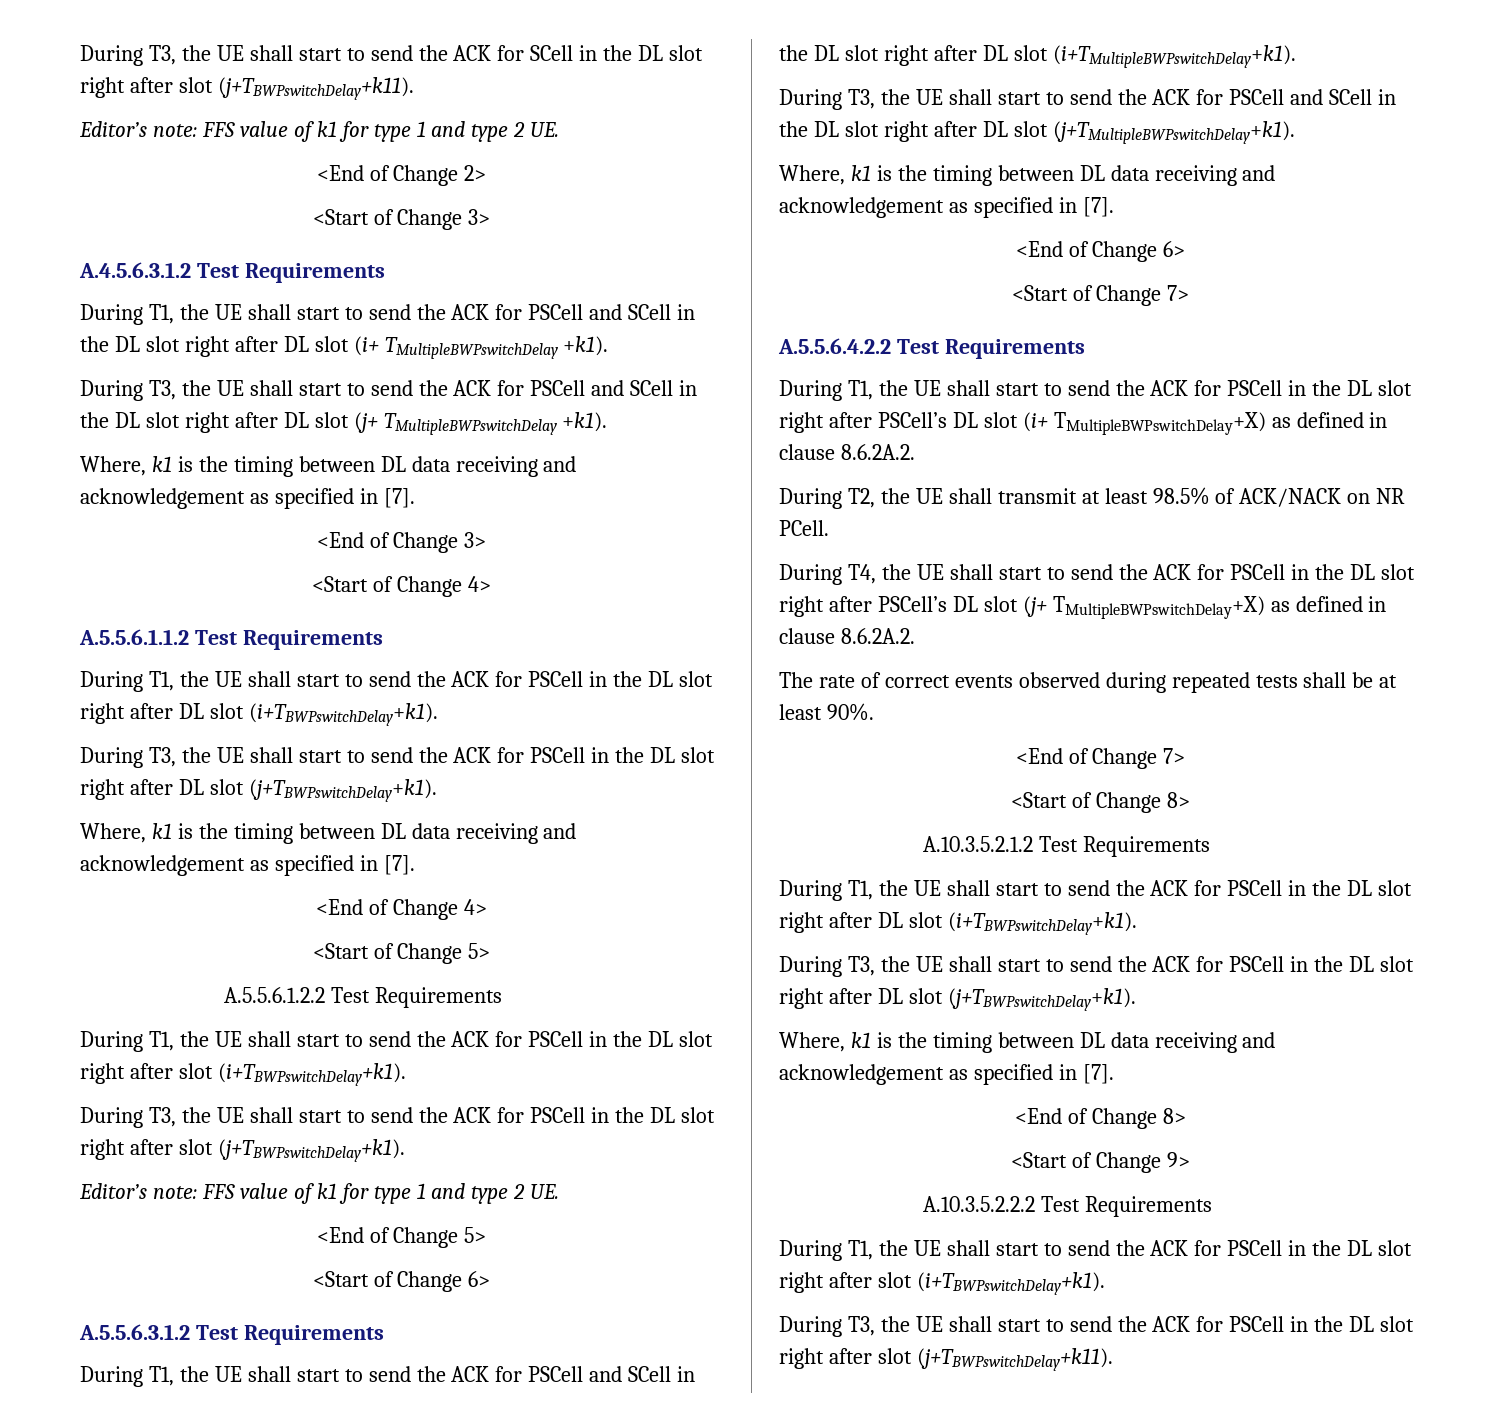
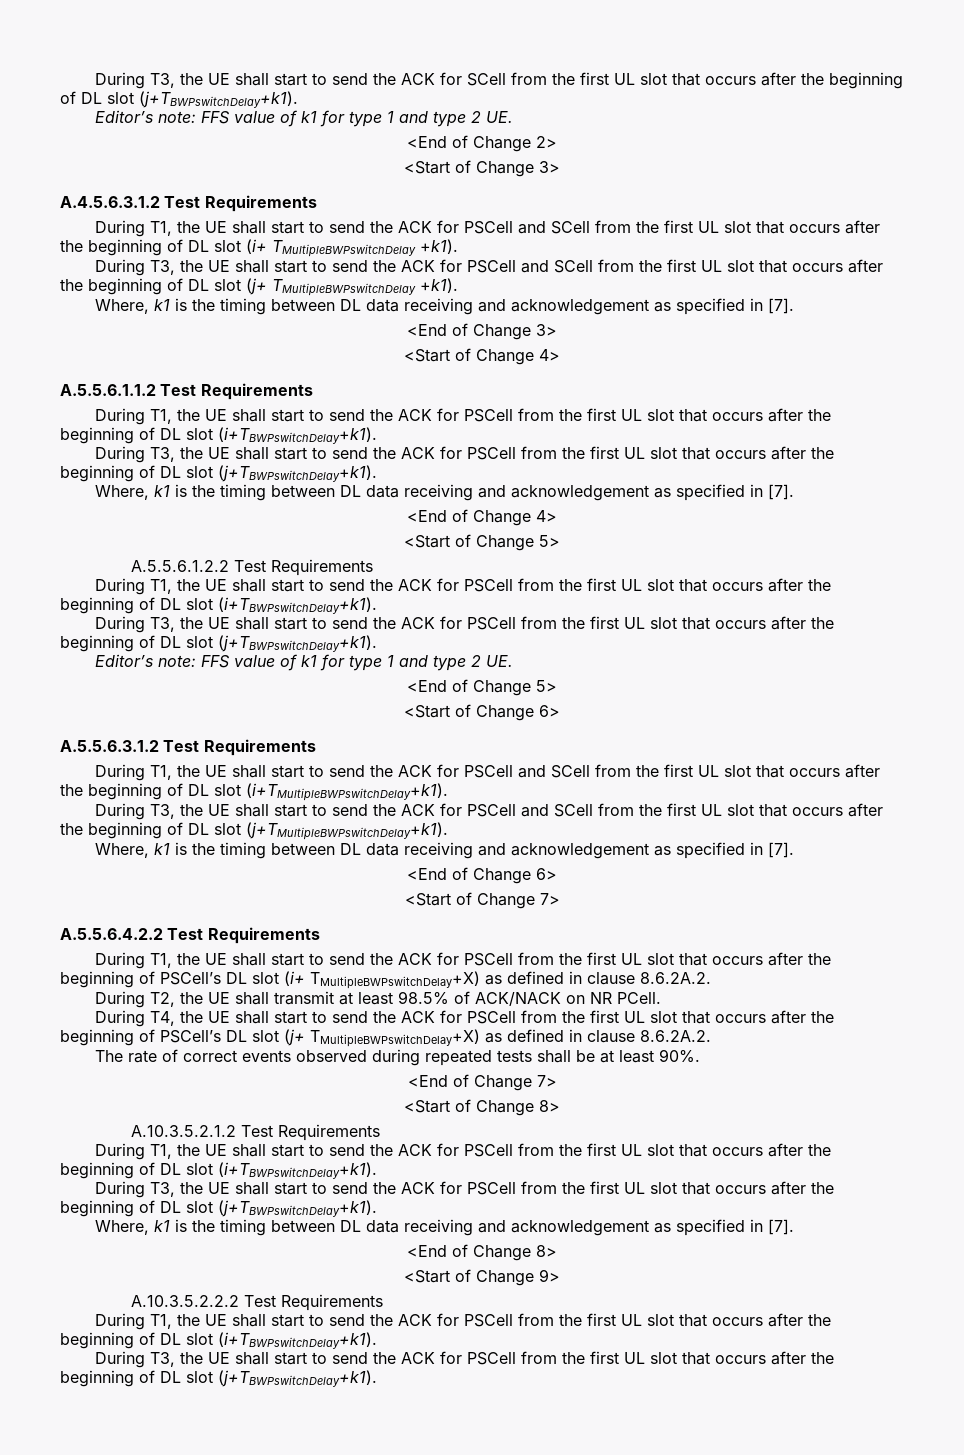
- During T3, the UE shall start to send the ACK for SCell in the DL slot right after slot (j+TBWPswitchDelay+k11).
+ During T3, the UE shall start to send the ACK for SCell from the first UL slot that occurs after the beginning of DL slot (j+TBWPswitchDelay+k1).
- During T1, the UE shall start to send the ACK for PSCell and SCell in the DL slot right after DL slot (i+ TMultipleBWPswitchDelay +k1).
+ During T1, the UE shall start to send the ACK for PSCell and SCell from the first UL slot that occurs after the beginning of DL slot (i+ TMultipleBWPswitchDelay +k1).
- During T3, the UE shall start to send the ACK for PSCell and SCell in the DL slot right after DL slot (j+ TMultipleBWPswitchDelay +k1).
+ During T3, the UE shall start to send the ACK for PSCell and SCell from the first UL slot that occurs after the beginning of DL slot (j+ TMultipleBWPswitchDelay +k1).
  A.5.5.6.1.1.2 Test Requirements
- During T1, the UE shall start to send the ACK for PSCell in the DL slot right after DL slot (i+TBWPswitchDelay+k1).
- During T3, the UE shall start to send the ACK for PSCell in the DL slot right after DL slot (j+TBWPswitchDelay+k1).
+ During T1, the UE shall start to send the ACK for PSCell from the first UL slot that occurs after the beginning of DL slot (i+TBWPswitchDelay+k1).
+ During T3, the UE shall start to send the ACK for PSCell from the first UL slot that occurs after the beginning of DL slot (j+TBWPswitchDelay+k1).
  A.5.5.6.1.2.2 Test Requirements
- During T1, the UE shall start to send the ACK for PSCell in the DL slot right after slot (i+TBWPswitchDelay+k1).
- During T3, the UE shall start to send the ACK for PSCell in the DL slot right after slot (j+TBWPswitchDelay+k1).
+ During T1, the UE shall start to send the ACK for PSCell from the first UL slot that occurs after the beginning of DL slot (i+TBWPswitchDelay+k1).
+ During T3, the UE shall start to send the ACK for PSCell from the first UL slot that occurs after the beginning of DL slot (j+TBWPswitchDelay+k1).
- During T1, the UE shall start to send the ACK for PSCell and SCell in the DL slot right after DL slot (i+TMultipleBWPswitchDelay+k1).
+ During T1, the UE shall start to send the ACK for PSCell and SCell from the first UL slot that occurs after the beginning of DL slot (i+TMultipleBWPswitchDelay+k1).
- During T3, the UE shall start to send the ACK for PSCell and SCell in the DL slot right after DL slot (j+TMultipleBWPswitchDelay+k1).
+ During T3, the UE shall start to send the ACK for PSCell and SCell from the first UL slot that occurs after the beginning of DL slot (j+TMultipleBWPswitchDelay+k1).
- During T1, the UE shall start to send the ACK for PSCell in the DL slot right after PSCell’s DL slot (i+ TMultipleBWPswitchDelay+X) as defined in clause 8.6.2A.2.
+ During T1, the UE shall start to send the ACK for PSCell from the first UL slot that occurs after the beginning of PSCell’s DL slot (i+ TMultipleBWPswitchDelay+X) as defined in clause 8.6.2A.2.
- During T4, the UE shall start to send the ACK for PSCell in the DL slot right after PSCell’s DL slot (j+ TMultipleBWPswitchDelay+X) as defined in clause 8.6.2A.2.
+ During T4, the UE shall start to send the ACK for PSCell from the first UL slot that occurs after the beginning of PSCell’s DL slot (j+ TMultipleBWPswitchDelay+X) as defined in clause 8.6.2A.2.
  A.10.3.5.2.1.2 Test Requirements
- During T1, the UE shall start to send the ACK for PSCell in the DL slot right after DL slot (i+TBWPswitchDelay+k1).
- During T3, the UE shall start to send the ACK for PSCell in the DL slot right after DL slot (j+TBWPswitchDelay+k1).
+ During T1, the UE shall start to send the ACK for PSCell from the first UL slot that occurs after the beginning of DL slot (i+TBWPswitchDelay+k1).
+ During T3, the UE shall start to send the ACK for PSCell from the first UL slot that occurs after the beginning of DL slot (j+TBWPswitchDelay+k1).
  A.10.3.5.2.2.2 Test Requirements
- During T1, the UE shall start to send the ACK for PSCell in the DL slot right after slot (i+TBWPswitchDelay+k1).
- During T3, the UE shall start to send the ACK for PSCell in the DL slot right after slot (j+TBWPswitchDelay+k11).
+ During T1, the UE shall start to send the ACK for PSCell from the first UL slot that occurs after the beginning of DL slot (i+TBWPswitchDelay+k1).
+ During T3, the UE shall start to send the ACK for PSCell from the first UL slot that occurs after the beginning of DL slot (j+TBWPswitchDelay+k1).

